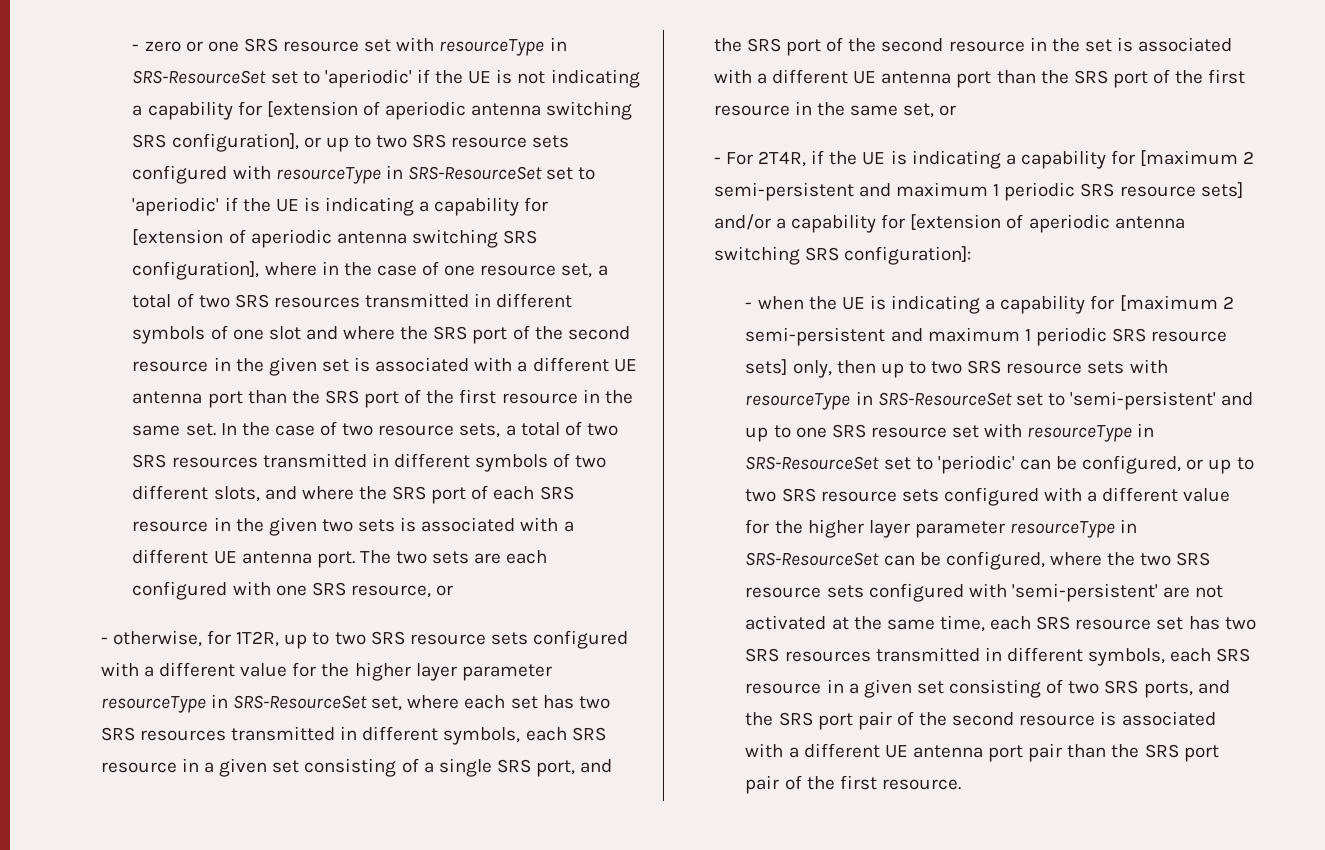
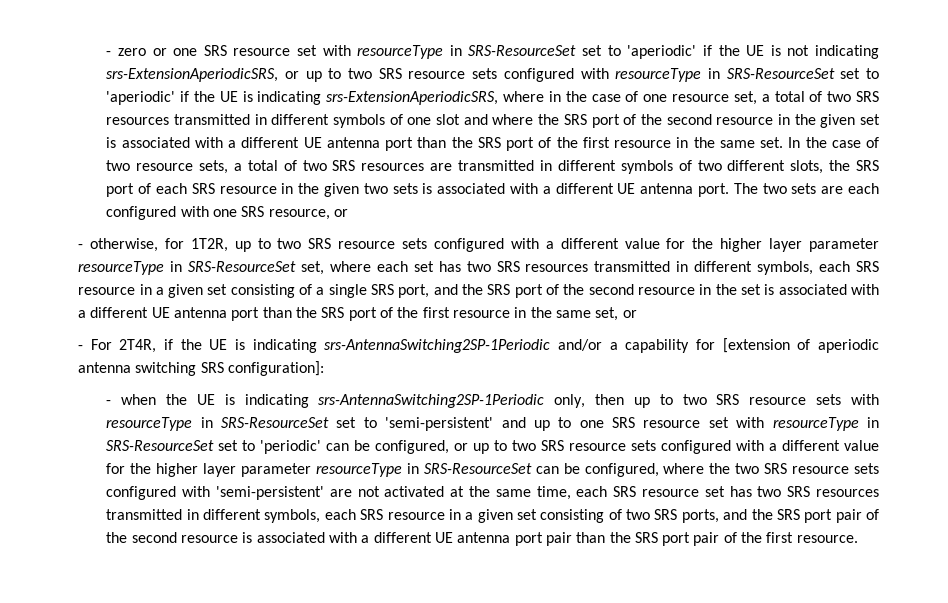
- - zero or one SRS resource set with resourceType in SRS-ResourceSet set to 'aperiodic' if the UE is not indicating a capability for [extension of aperiodic antenna switching SRS configuration], or up to two SRS resource sets configured with resourceType in SRS-ResourceSet set to 'aperiodic' if the UE is indicating a capability for [extension of aperiodic antenna switching SRS configuration], where in the case of one resource set, a total of two SRS resources transmitted in different symbols of one slot and where the SRS port of the second resource in the given set is associated with a different UE antenna port than the SRS port of the first resource in the same set.
+ - zero or one SRS resource set with resourceType in SRS-ResourceSet set to 'aperiodic' if the UE is not indicating srs-ExtensionAperiodicSRS, or up to two SRS resource sets configured with resourceType in SRS-ResourceSet set to 'aperiodic' if the UE is indicating srs-ExtensionAperiodicSRS, where in the case of one resource set, a total of two SRS resources transmitted in different symbols of one slot and where the SRS port of the second resource in the given set is associated with a different UE antenna port than the SRS port of the first resource in the same set.
- In the case of two resource sets, a total of two SRS resources transmitted in different symbols of two different slots, and where the SRS port of each SRS resource in the given two sets is associated with a different UE antenna port.
+ In the case of two resource sets, a total of two SRS resources are transmitted in different symbols of two different slots, the SRS port of each SRS resource in the given two sets is associated with a different UE antenna port.
- - For 2T4R, if the UE is indicating a capability for [maximum 2 semi-persistent and maximum 1 periodic SRS resource sets] and/or a capability for [extension of aperiodic antenna switching SRS configuration]:
+ - For 2T4R, if the UE is indicating srs-AntennaSwitching2SP-1Periodic and/or a capability for [extension of aperiodic antenna switching SRS configuration]:
- - when the UE is indicating a capability for [maximum 2 semi-persistent and maximum 1 periodic SRS resource sets] only, then up to two SRS resource sets with resourceType in SRS-ResourceSet set to 'semi-persistent' and up to one SRS resource set with resourceType in SRS-ResourceSet set to 'periodic' can be configured, or up to two SRS resource sets configured with a different value for the higher layer parameter resourceType in SRS-ResourceSet can be configured, where the two SRS resource sets configured with 'semi-persistent' are not activated at the same time, each SRS resource set has two SRS resources transmitted in different symbols, each SRS resource in a given set consisting of two SRS ports, and the SRS port pair of the second resource is associated with a different UE antenna port pair than the SRS port pair of the first resource.
+ - when the UE is indicating srs-AntennaSwitching2SP-1Periodic only, then up to two SRS resource sets with resourceType in SRS-ResourceSet set to 'semi-persistent' and up to one SRS resource set with resourceType in SRS-ResourceSet set to 'periodic' can be configured, or up to two SRS resource sets configured with a different value for the higher layer parameter resourceType in SRS-ResourceSet can be configured, where the two SRS resource sets configured with 'semi-persistent' are not activated at the same time, each SRS resource set has two SRS resources transmitted in different symbols, each SRS resource in a given set consisting of two SRS ports, and the SRS port pair of the second resource is associated with a different UE antenna port pair than the SRS port pair of the first resource.

